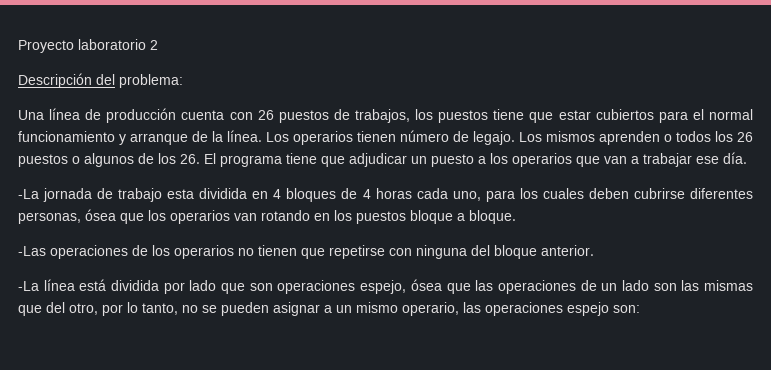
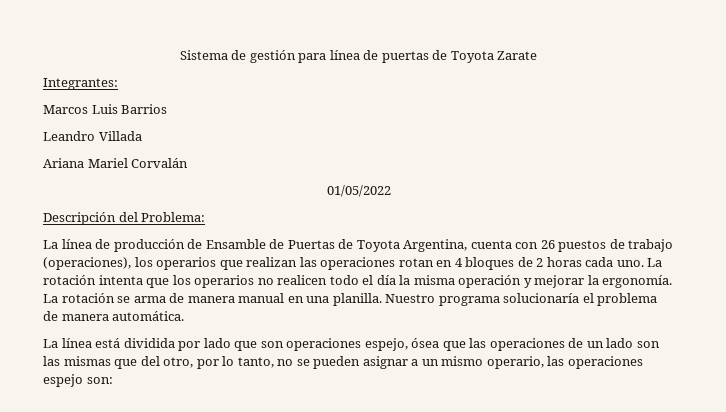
- Proyecto laboratorio 2
+ Sistema de gestión para línea de puertas de Toyota Zarate
+ Integrantes:
+ Marcos Luis Barrios
+ Leandro Villada
+ Ariana Mariel Corvalán
+ 01/05/2022
- Descripción del problema:
- Una línea de producción cuenta con 26 puestos de trabajos, los puestos tiene que estar cubiertos para el normal funcionamiento y arranque de la línea. Los operarios tienen número de legajo. Los mismos aprenden o todos los 26 puestos o algunos de los 26. El programa tiene que adjudicar un puesto a los operarios que van a trabajar ese día.
- -La jornada de trabajo esta dividida en 4 bloques de 4 horas cada uno, para los cuales deben cubrirse diferentes personas, ósea que los operarios van rotando en los puestos bloque a bloque.
- -Las operaciones de los operarios no tienen que repetirse con ninguna del bloque anterior.
- -La línea está dividida por lado que son operaciones espejo, ósea que las operaciones de un lado son las mismas que del otro, por lo tanto, no se pueden asignar a un mismo operario, las operaciones espejo son:
+ Descripción del Problema:
+ La línea de producción de Ensamble de Puertas de Toyota Argentina, cuenta con 26 puestos de trabajo (operaciones), los operarios que realizan las operaciones rotan en 4 bloques de 2 horas cada uno. La rotación intenta que los operarios no realicen todo el día la misma operación y mejorar la ergonomía. La rotación se arma de manera manual en una planilla. Nuestro programa solucionaría el problema de manera automática.
+ La línea está dividida por lado que son operaciones espejo, ósea que las operaciones de un lado son las mismas que del otro, por lo tanto, no se pueden asignar a un mismo operario, las operaciones espejo son:

